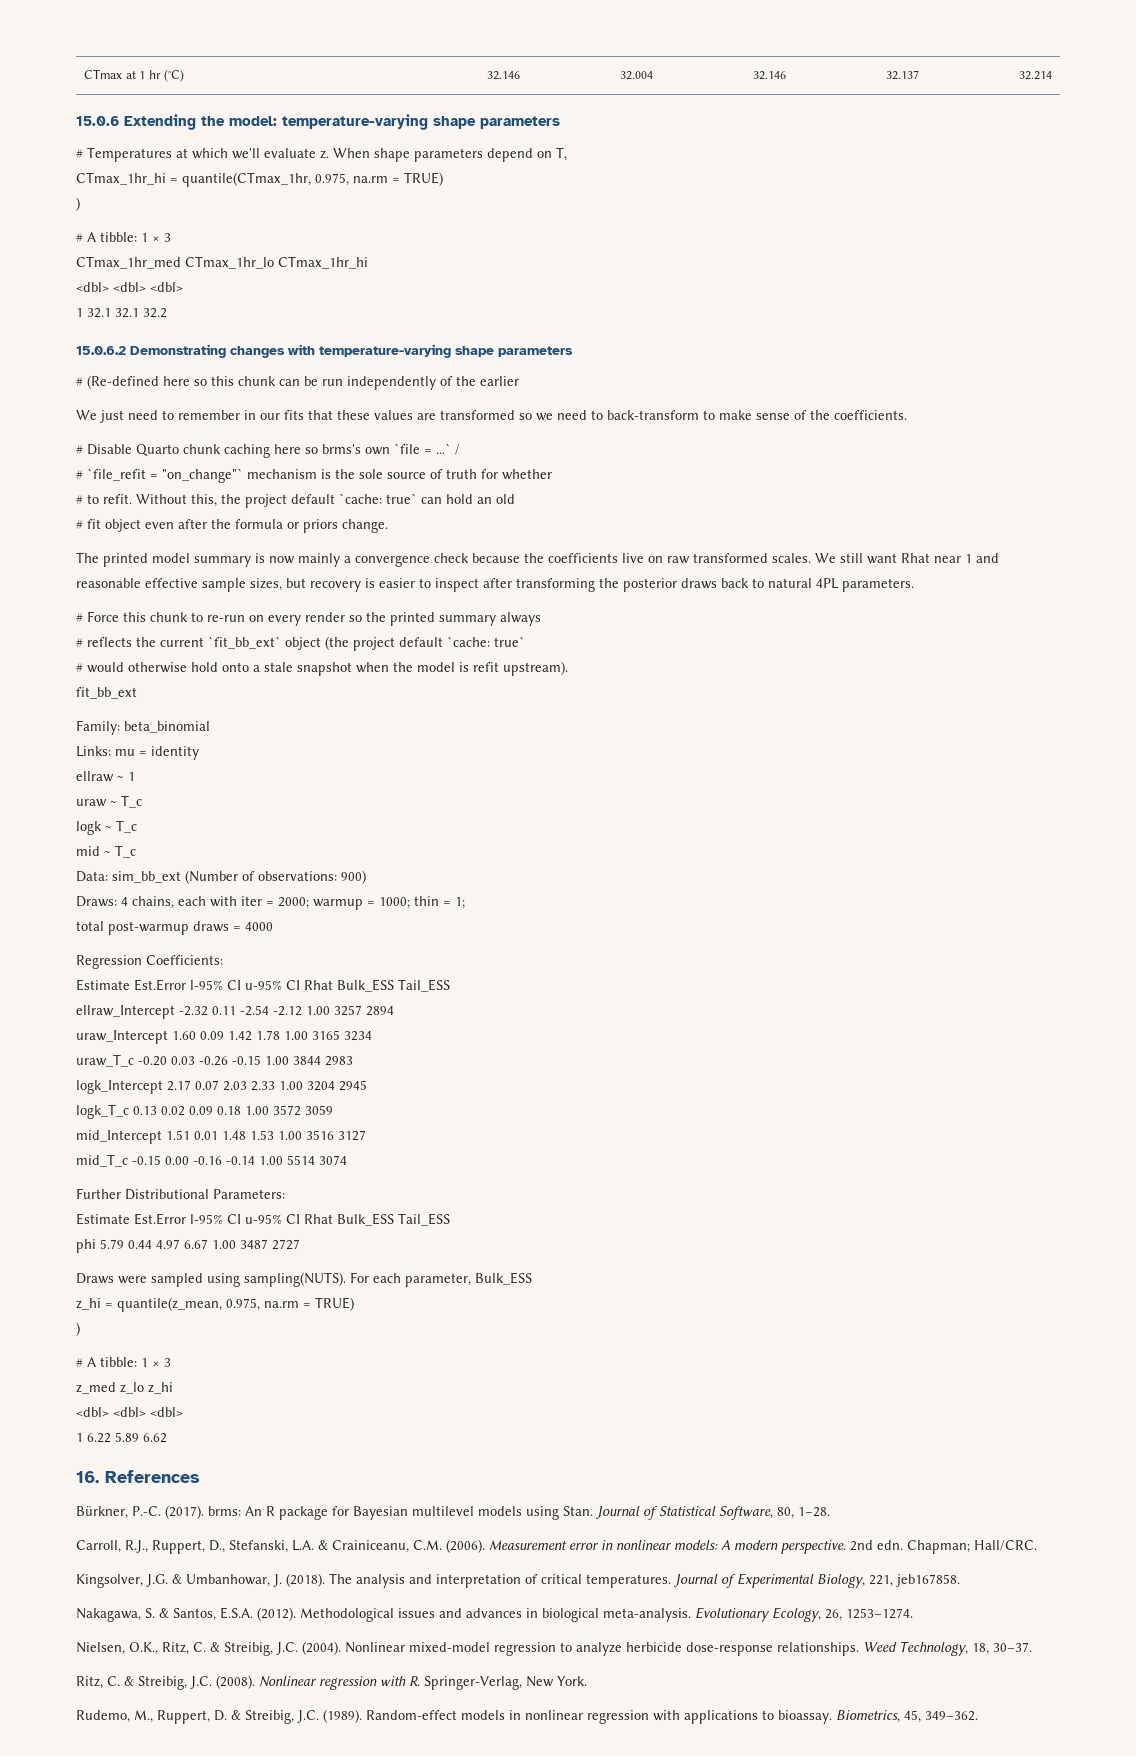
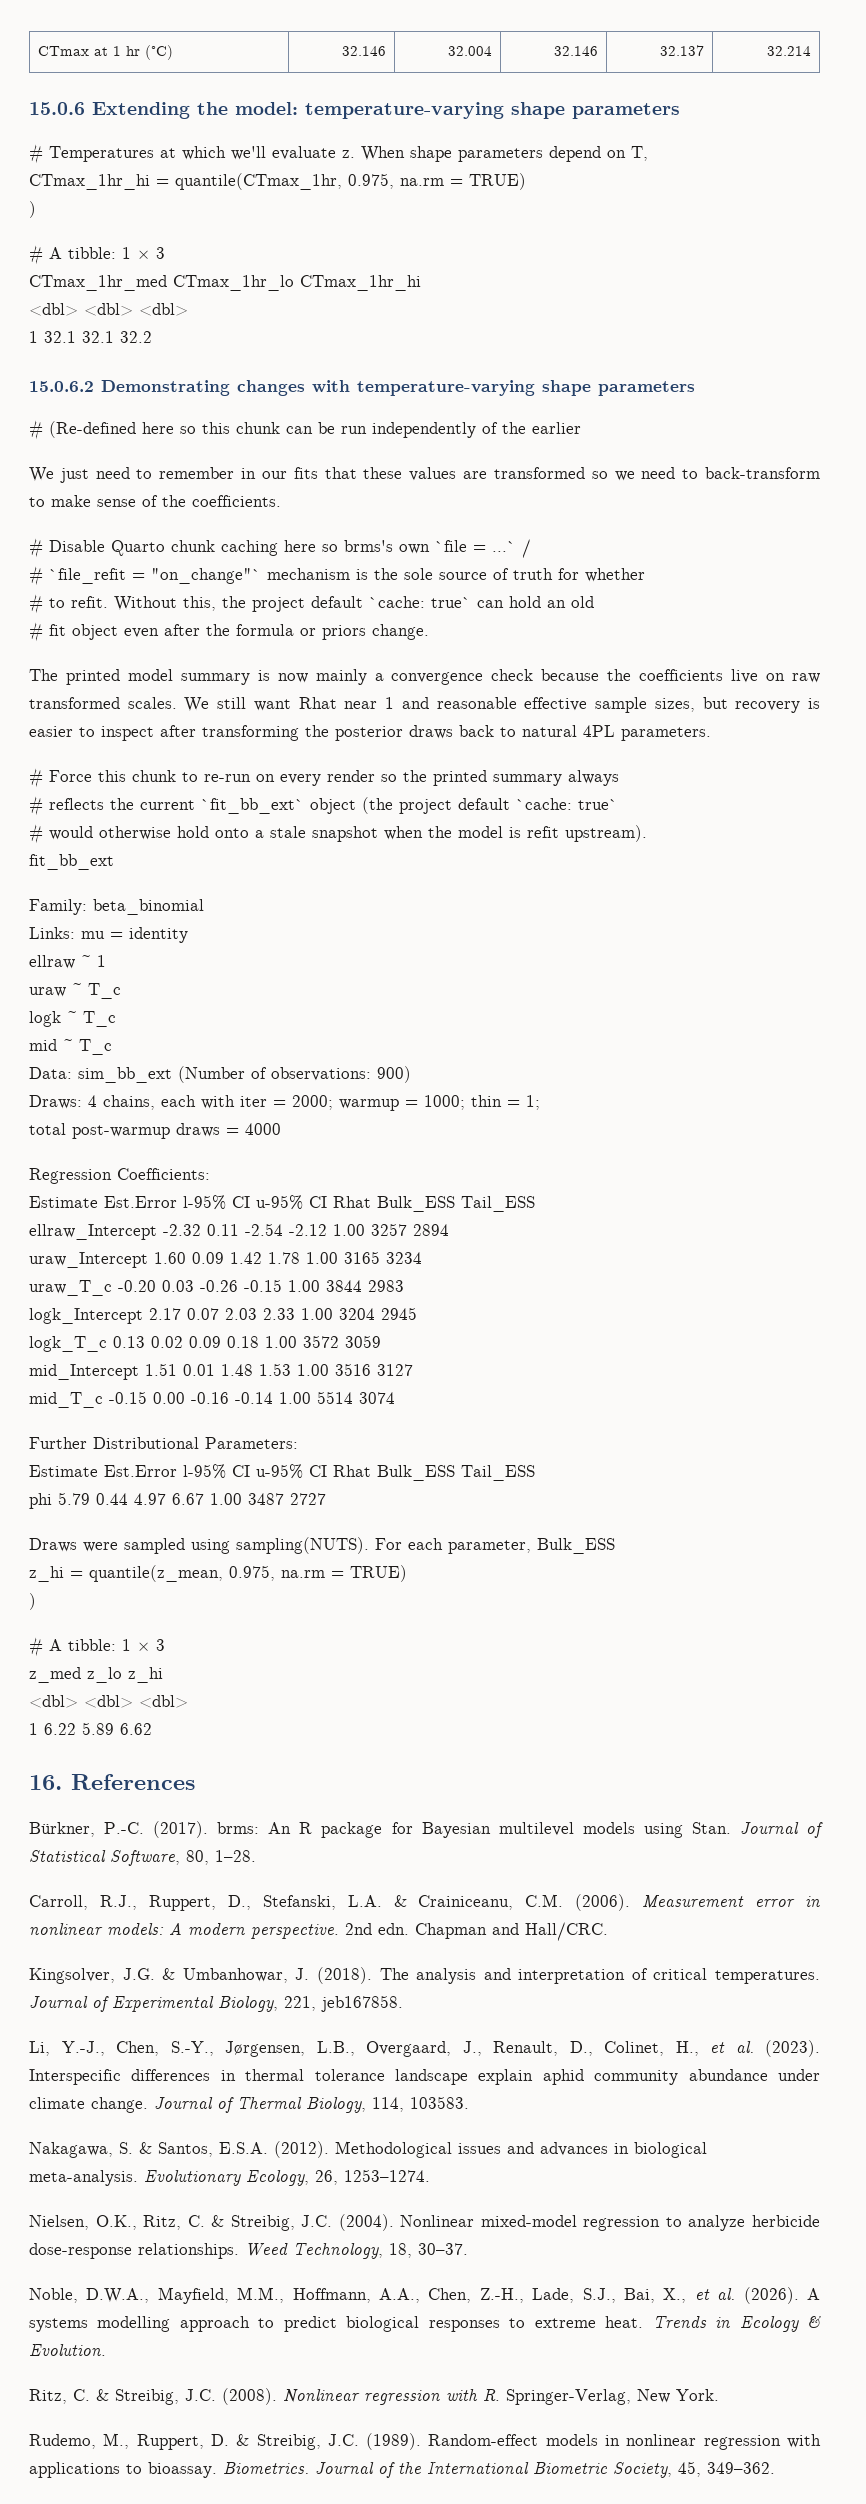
- Chapman; Hall/CRC.
+ Chapman and Hall/CRC.
+ Li, Y.-J., Chen, S.-Y., Jørgensen, L.B., Overgaard, J., Renault, D., Colinet, H., et al. (2023). Interspecific differences in thermal tolerance landscape explain aphid community abundance under climate change. Journal of Thermal Biology, 114, 103583.
+ Noble, D.W.A., Mayfield, M.M., Hoffmann, A.A., Chen, Z.-H., Lade, S.J., Bai, X., et al. (2026). A systems modelling approach to predict biological responses to extreme heat. Trends in Ecology & Evolution.
- Biometrics, 45, 349–362.
+ Biometrics. Journal of the International Biometric Society, 45, 349–362.

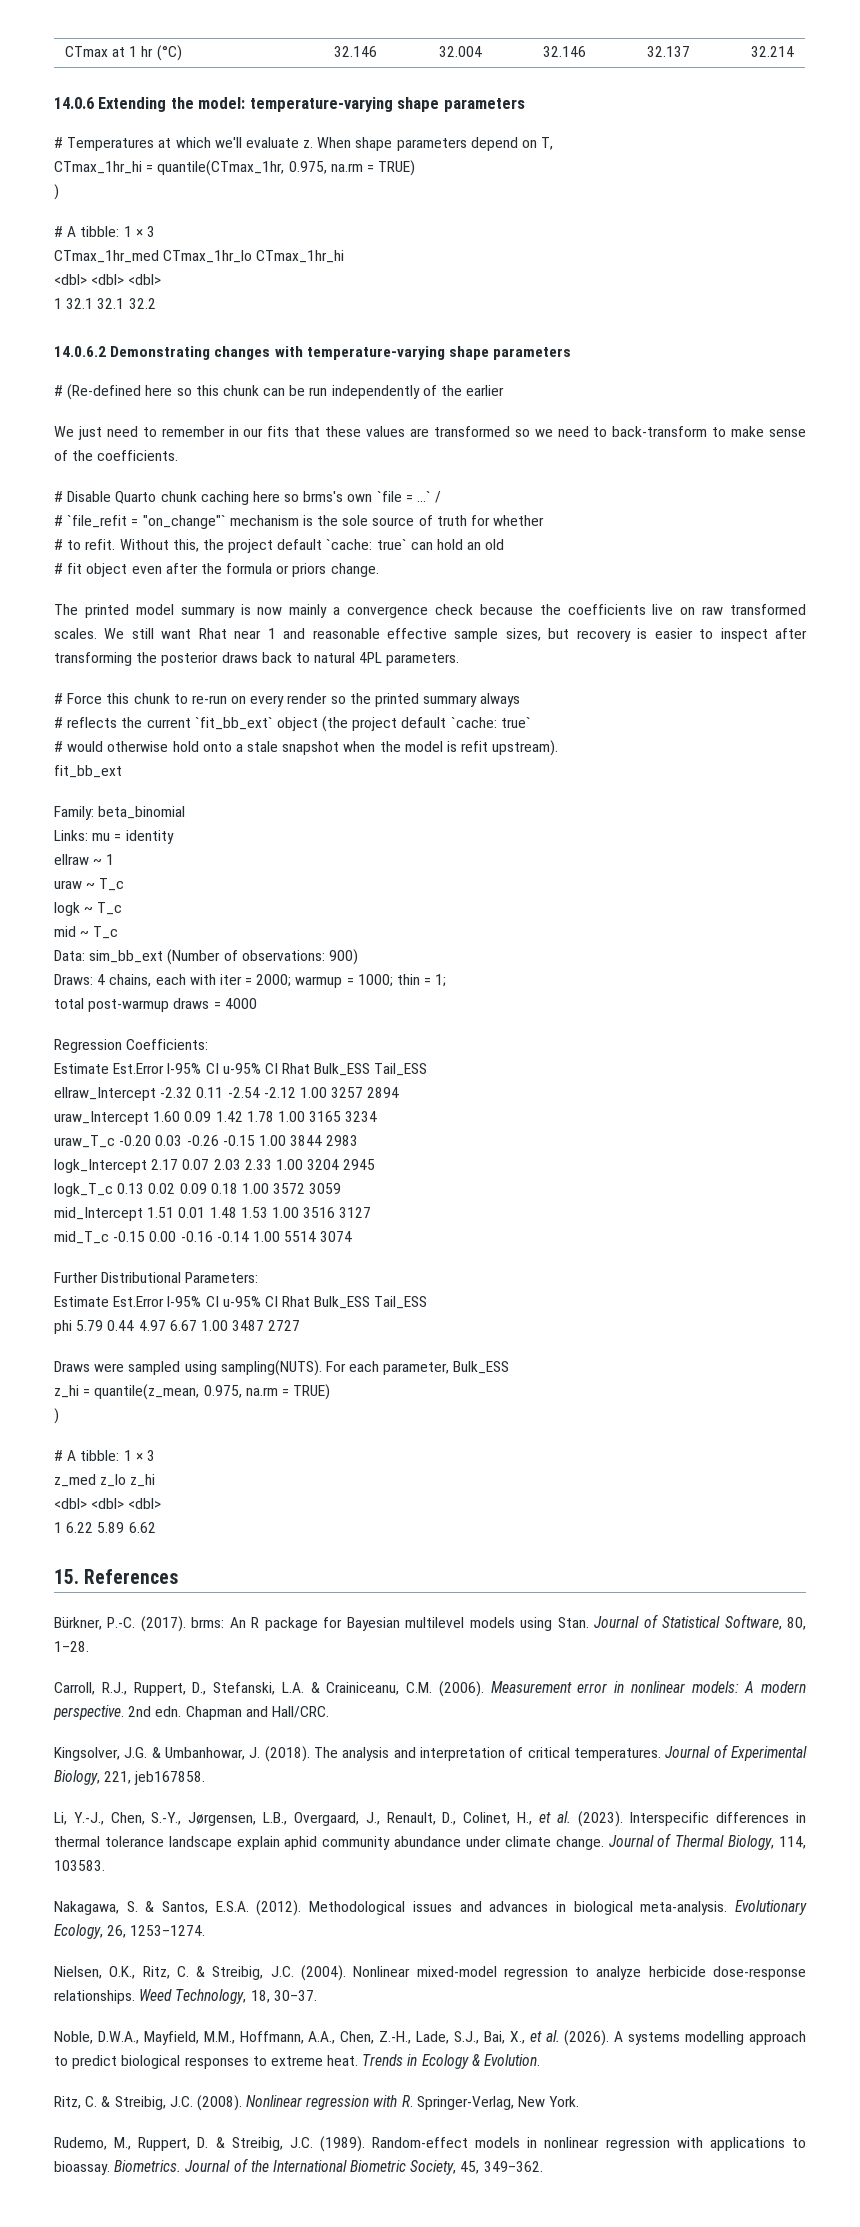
- 15.0.6 Extending the model: temperature-varying shape parameters
+ 14.0.6 Extending the model: temperature-varying shape parameters
- 15.0.6.2 Demonstrating changes with temperature-varying shape parameters
+ 14.0.6.2 Demonstrating changes with temperature-varying shape parameters
- 16. References
+ 15. References

